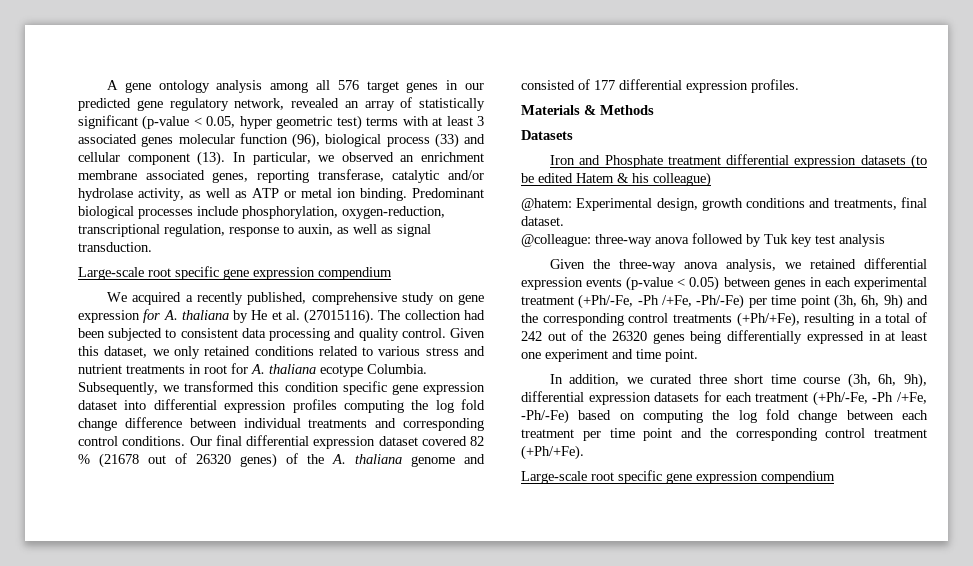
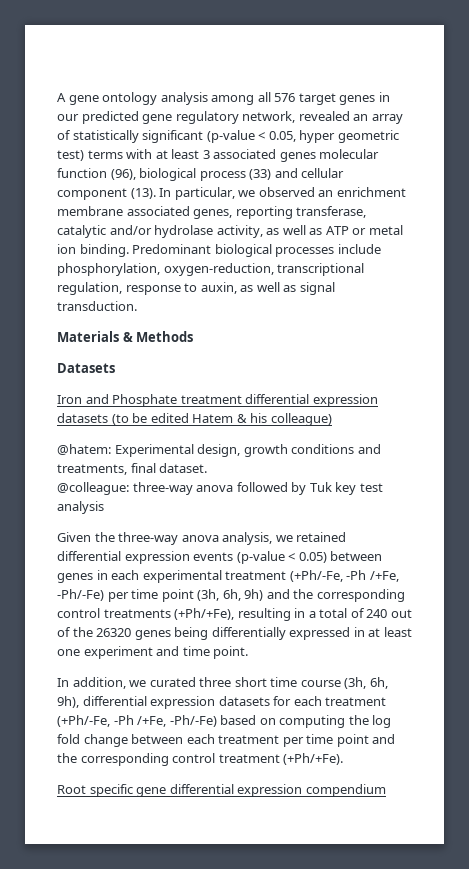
  Predominant biological processes include phosphorylation, oxygen-reduction, transcriptional regulation, response to auxin, as well as signal transduction.
- Large-scale root specific gene expression compendium
- We acquired a recently published, comprehensive study on gene expression for A. thaliana by He et al. (27015116). The collection had been subjected to consistent data processing and quality control. Given this dataset, we only retained conditions related to various stress and nutrient treatments in root for A. thaliana ecotype Columbia. Subsequently, we transformed this condition specific gene expression dataset into differential expression profiles computing the log fold change difference between individual treatments and corresponding control conditions. Our final differential expression dataset covered 82 % (21678 out of 26320 genes) of the A. thaliana genome and consisted of 177 differential expression profiles.
- Given the three-way anova analysis, we retained differential expression events (p-value < 0.05) between genes in each experimental treatment (+Ph/-Fe, -Ph /+Fe, -Ph/-Fe) per time point (3h, 6h, 9h) and the corresponding control treatments (+Ph/+Fe), resulting in a total of 242 out of the 26320 genes being differentially expressed in at least one experiment and time point.
+ Given the three-way anova analysis, we retained differential expression events (p-value < 0.05) between genes in each experimental treatment (+Ph/-Fe, -Ph /+Fe, -Ph/-Fe) per time point (3h, 6h, 9h) and the corresponding control treatments (+Ph/+Fe), resulting in a total of 240 out of the 26320 genes being differentially expressed in at least one experiment and time point.
  In addition, we curated three short time course (3h, 6h, 9h), differential expression datasets for each treatment (+Ph/-Fe, -Ph /+Fe, -Ph/-Fe) based on computing the log fold change between each treatment per time point and the corresponding control treatment (+Ph/+Fe).
- Large-scale root specific gene expression compendium
+ Root specific gene differential expression compendium

